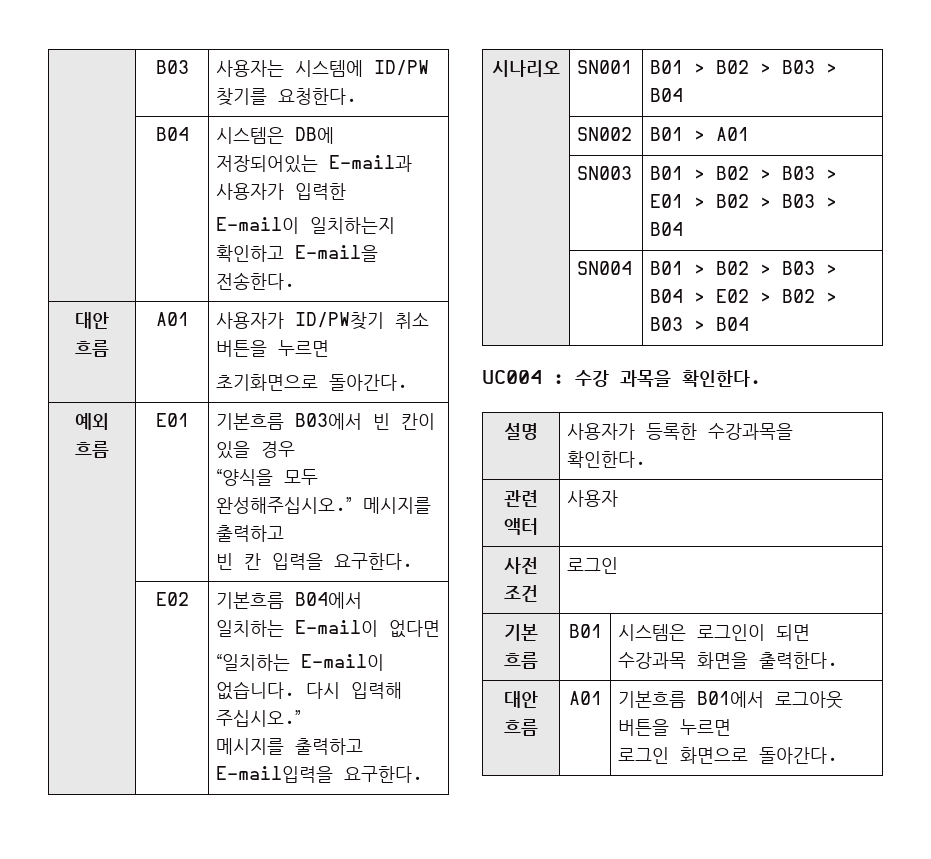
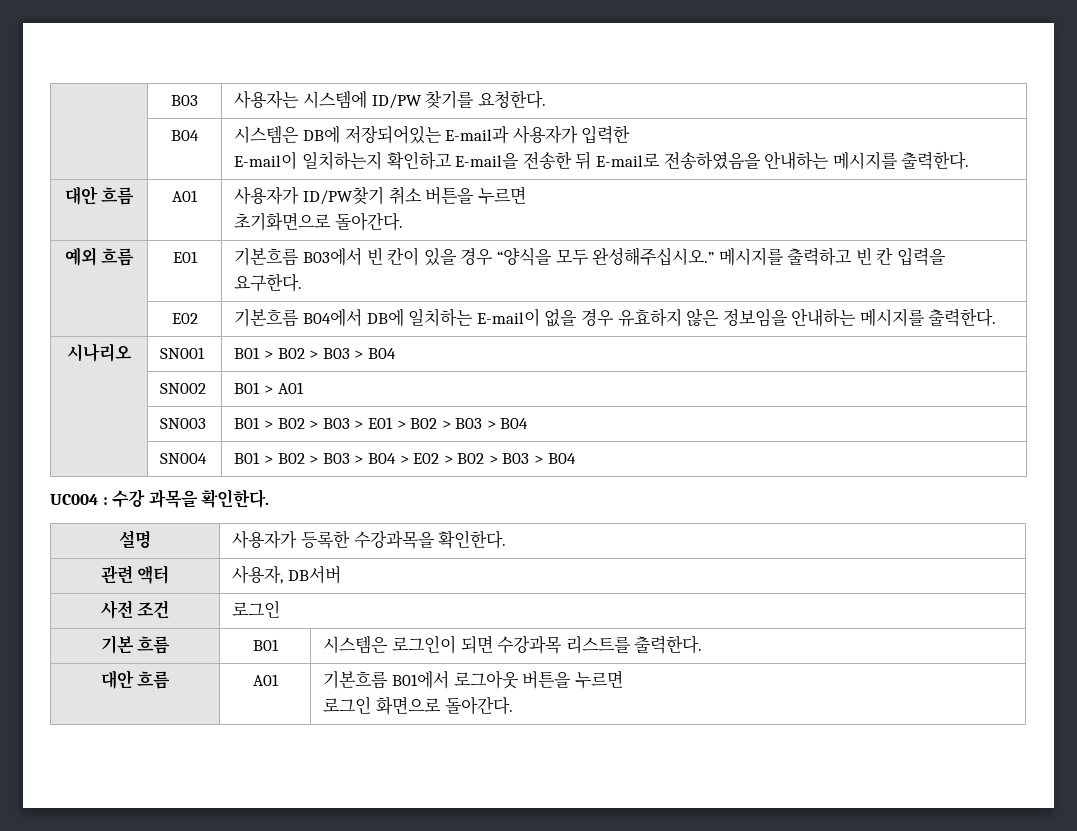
  | B04 | 시스템은 DB에 저장되어있는 E-mail과 사용자가 입력한
- E-mail이 일치하는지 확인하고 E-mail을 전송한다.
+ E-mail이 일치하는지 확인하고 E-mail을 전송한 뒤 E-mail로 전송하였음을 안내하는 메시지를 출력한다.
- 예외 흐름 | E01 | 기본흐름 B03에서 빈 칸이 있을 경우
- “양식을 모두 완성해주십시오.” 메시지를 출력하고
- 빈 칸 입력을 요구한다.
+ 예외 흐름 | E01 | 기본흐름 B03에서 빈 칸이 있을 경우 “양식을 모두 완성해주십시오.” 메시지를 출력하고 빈 칸 입력을 요구한다.
- | E02 | 기본흐름 B04에서 일치하는 E-mail이 없다면
- “일치하는 E-mail이 없습니다. 다시 입력해 주십시오.”
- 메시지를 출력하고 E-mail입력을 요구한다.
+ | E02 | 기본흐름 B04에서 DB에 일치하는 E-mail이 없을 경우 유효하지 않은 정보임을 안내하는 메시지를 출력한다.
- 관련 액터 | 사용자
+ 관련 액터 | 사용자, DB서버
- 기본 흐름 | B01 | 시스템은 로그인이 되면 수강과목 화면을 출력한다.
+ 기본 흐름 | B01 | 시스템은 로그인이 되면 수강과목 리스트를 출력한다.

